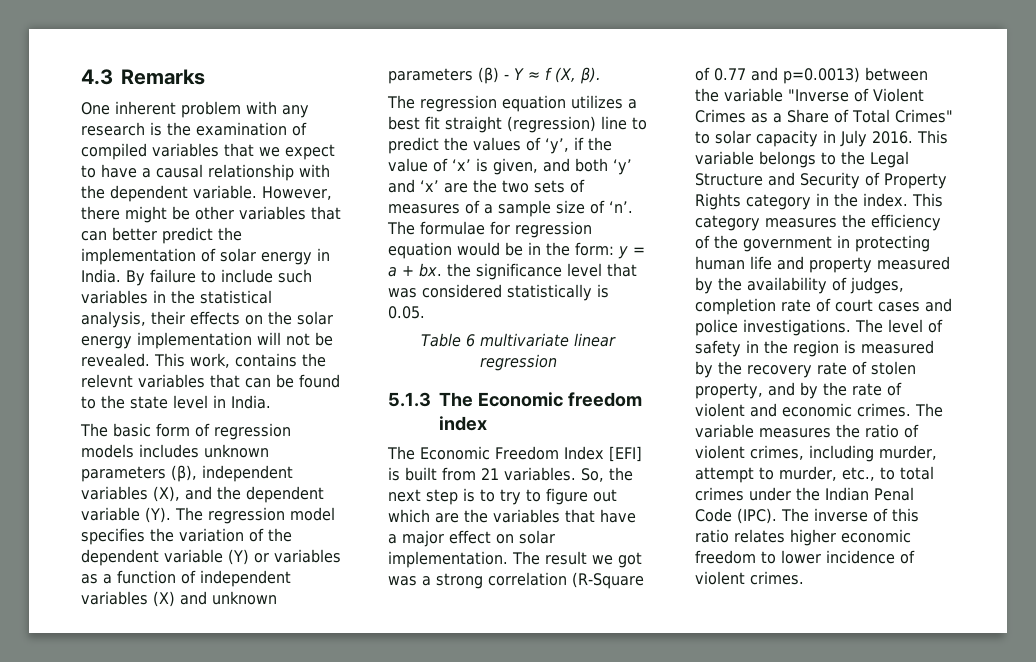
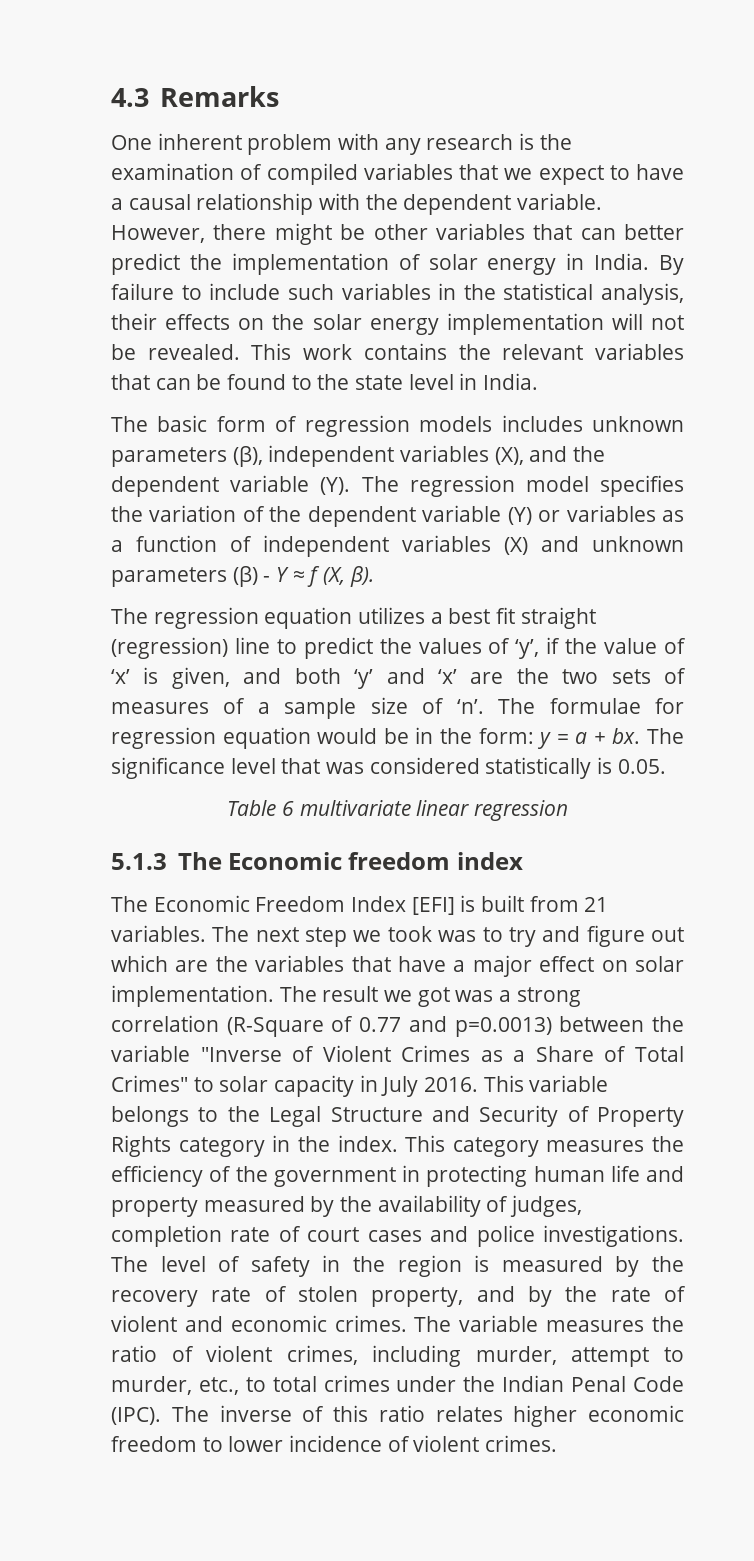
- This work, contains the relevnt variables that can be found to the state level in India.
+ This work contains the relevant variables that can be found to the state level in India.
- The formulae for regression equation would be in the form: y = a + bx. the significance level that was considered statistically is 0.05.
+ The formulae for regression equation would be in the form: y = a + bx. The significance level that was considered statistically is 0.05.
- So, the next step is to try to figure out which are the variables that have a major effect on solar implementation.
+ The next step we took was to try and figure out which are the variables that have a major effect on solar implementation.

